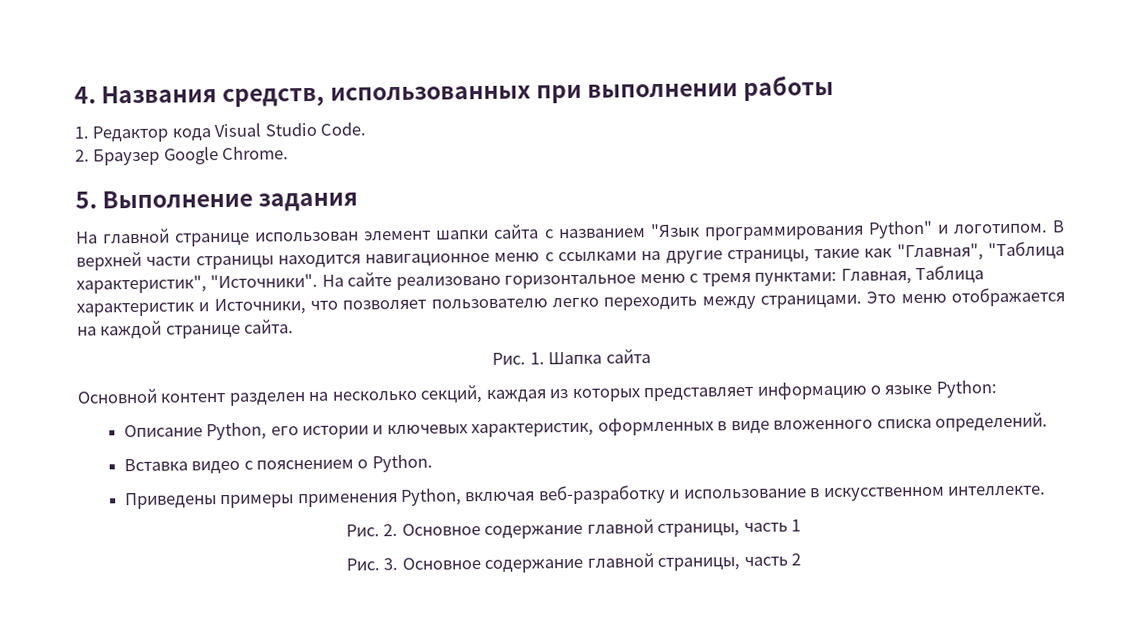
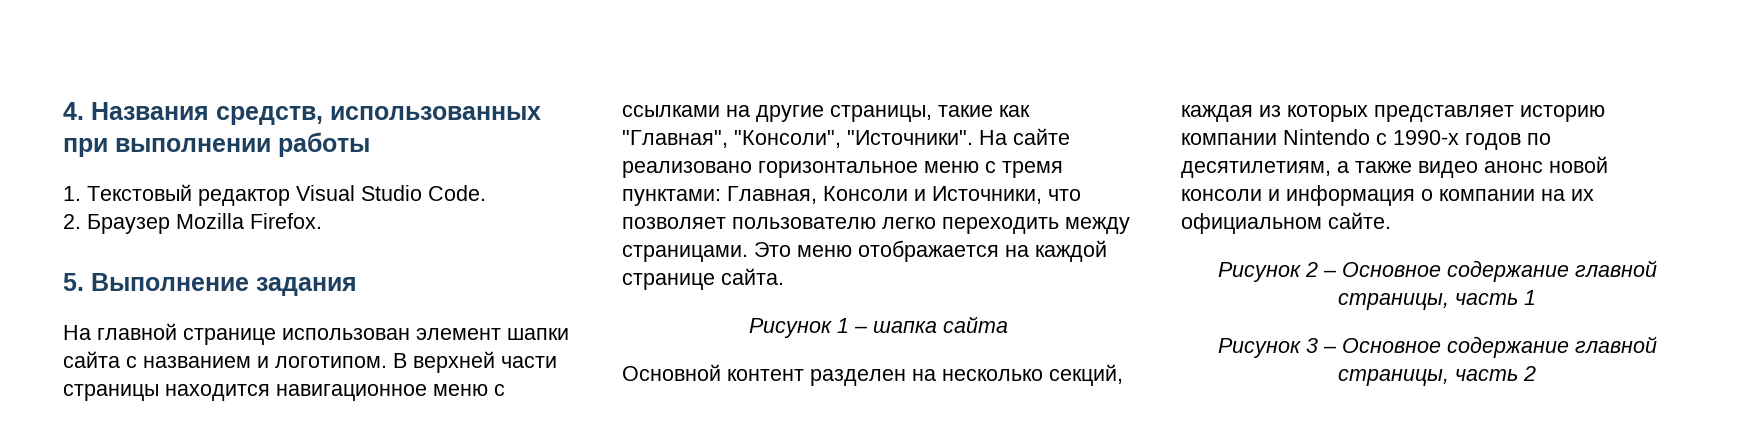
- 1. Редактор кода Visual Studio Code.
+ 1. Текстовый редактор Visual Studio Code.
- 2. Браузер Google Chrome.
+ 2. Браузер Mozilla Firefox.
- На главной странице использован элемент шапки сайта с названием "Язык программирования Python" и логотипом.
+ На главной странице использован элемент шапки сайта с названием и логотипом.
- В верхней части страницы находится навигационное меню с ссылками на другие страницы, такие как "Главная", "Таблица характеристик", "Источники".
+ В верхней части страницы находится навигационное меню с ссылками на другие страницы, такие как "Главная", "Консоли", "Источники".
- На сайте реализовано горизонтальное меню с тремя пунктами: Главная, Таблица характеристик и Источники, что позволяет пользователю легко переходить между страницами.
+ На сайте реализовано горизонтальное меню с тремя пунктами: Главная, Консоли и Источники, что позволяет пользователю легко переходить между страницами.
- Рис. 1. Шапка сайта
+ Рисунок 1 – шапка сайта
- Основной контент разделен на несколько секций, каждая из которых представляет информацию о языке Python:
- Описание Python, его истории и ключевых характеристик, оформленных в виде вложенного списка определений.
- Вставка видео с пояснением о Python.
- Приведены примеры применения Python, включая веб-разработку и использование в искусственном интеллекте.
- Рис. 2. Основное содержание главной страницы, часть 1
+ Основной контент разделен на несколько секций, каждая из которых представляет историю компании Nintendo с 1990-х годов по десятилетиям, а также видео анонс новой консоли и информация о компании на их официальном сайте.
+ Рисунок 2 – Основное содержание главной страницы, часть 1
- Рис. 3. Основное содержание главной страницы, часть 2
+ Рисунок 3 – Основное содержание главной страницы, часть 2

